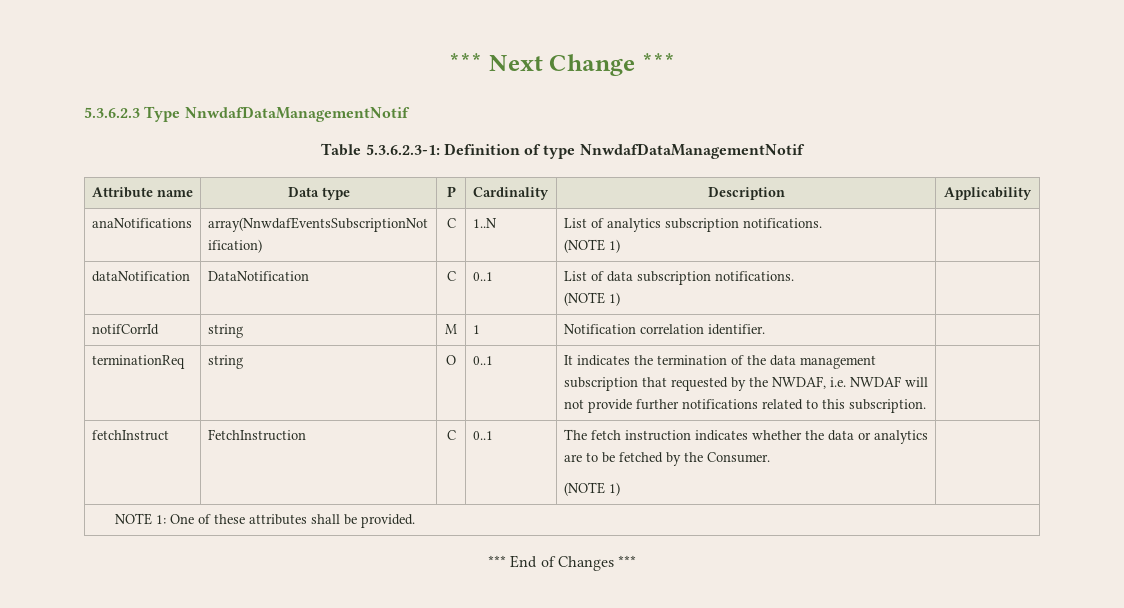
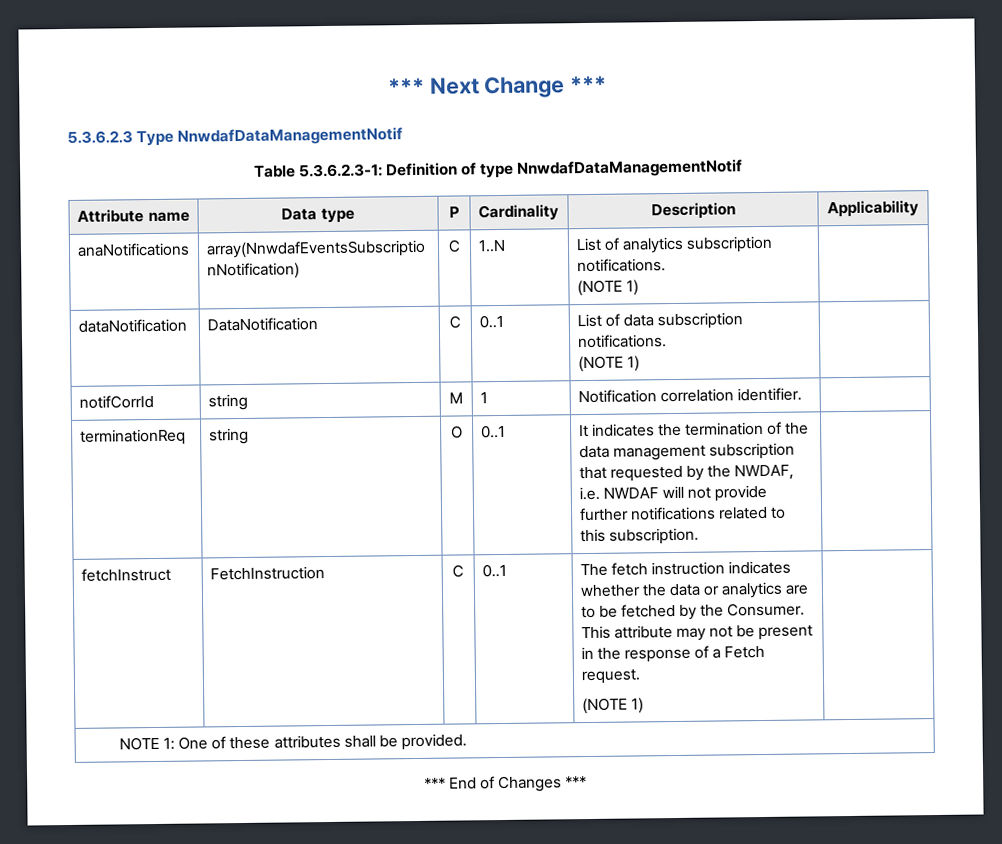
- fetchInstruct | FetchInstruction | C | 0..1 | The fetch instruction indicates whether the data or analytics are to be fetched by the Consumer.
+ fetchInstruct | FetchInstruction | C | 0..1 | The fetch instruction indicates whether the data or analytics are to be fetched by the Consumer. This attribute may not be present in the response of a Fetch request.

